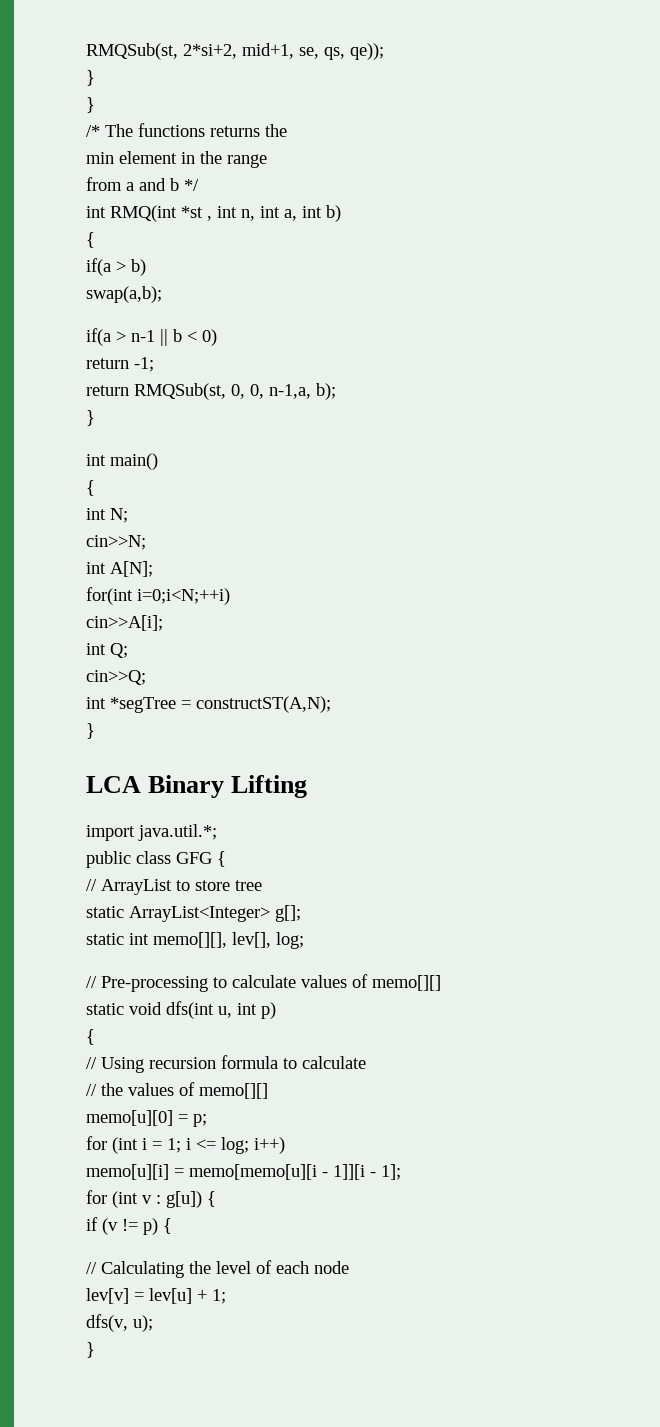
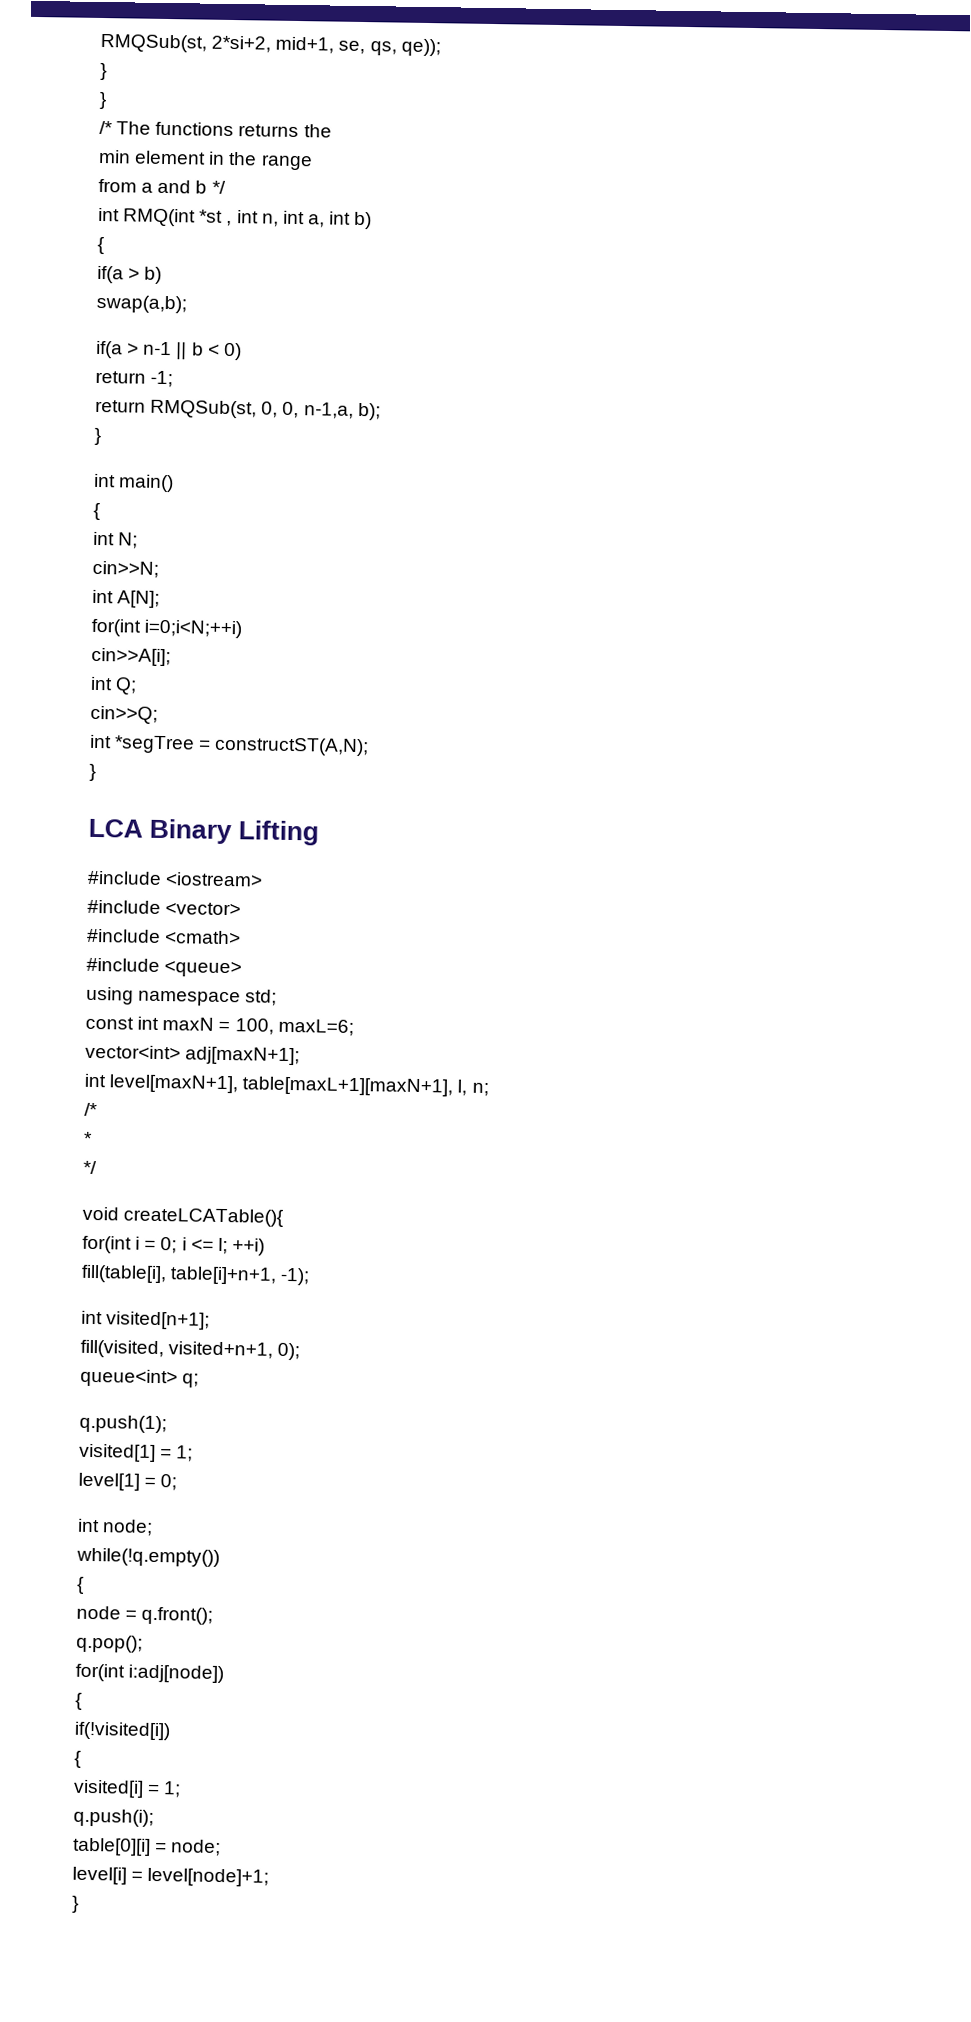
- import java.util.*;
- public class GFG {
- // ArrayList to store tree
- static ArrayList<Integer> g[];
- static int memo[][], lev[], log;
- // Pre-processing to calculate values of memo[][]
- static void dfs(int u, int p)
+ #include <iostream>
+ #include <vector>
+ #include <cmath>
+ #include <queue>
+ using namespace std;
+ const int maxN = 100, maxL=6;
+ vector<int> adj[maxN+1];
+ int level[maxN+1], table[maxL+1][maxN+1], l, n;
+ /*
+ *
+ */
+ void createLCATable(){
+ for(int i = 0; i <= l; ++i)
+ fill(table[i], table[i]+n+1, -1);
+ int visited[n+1];
+ fill(visited, visited+n+1, 0);
+ queue<int> q;
+ q.push(1);
+ visited[1] = 1;
+ level[1] = 0;
+ int node;
+ while(!q.empty())
  {
- // Using recursion formula to calculate
- // the values of memo[][]
- memo[u][0] = p;
- for (int i = 1; i <= log; i++)
- memo[u][i] = memo[memo[u][i - 1]][i - 1];
- for (int v : g[u]) {
- if (v != p) {
- // Calculating the level of each node
- lev[v] = lev[u] + 1;
- dfs(v, u);
+ node = q.front();
+ q.pop();
+ for(int i:adj[node])
+ {
+ if(!visited[i])
+ {
+ visited[i] = 1;
+ q.push(i);
+ table[0][i] = node;
+ level[i] = level[node]+1;

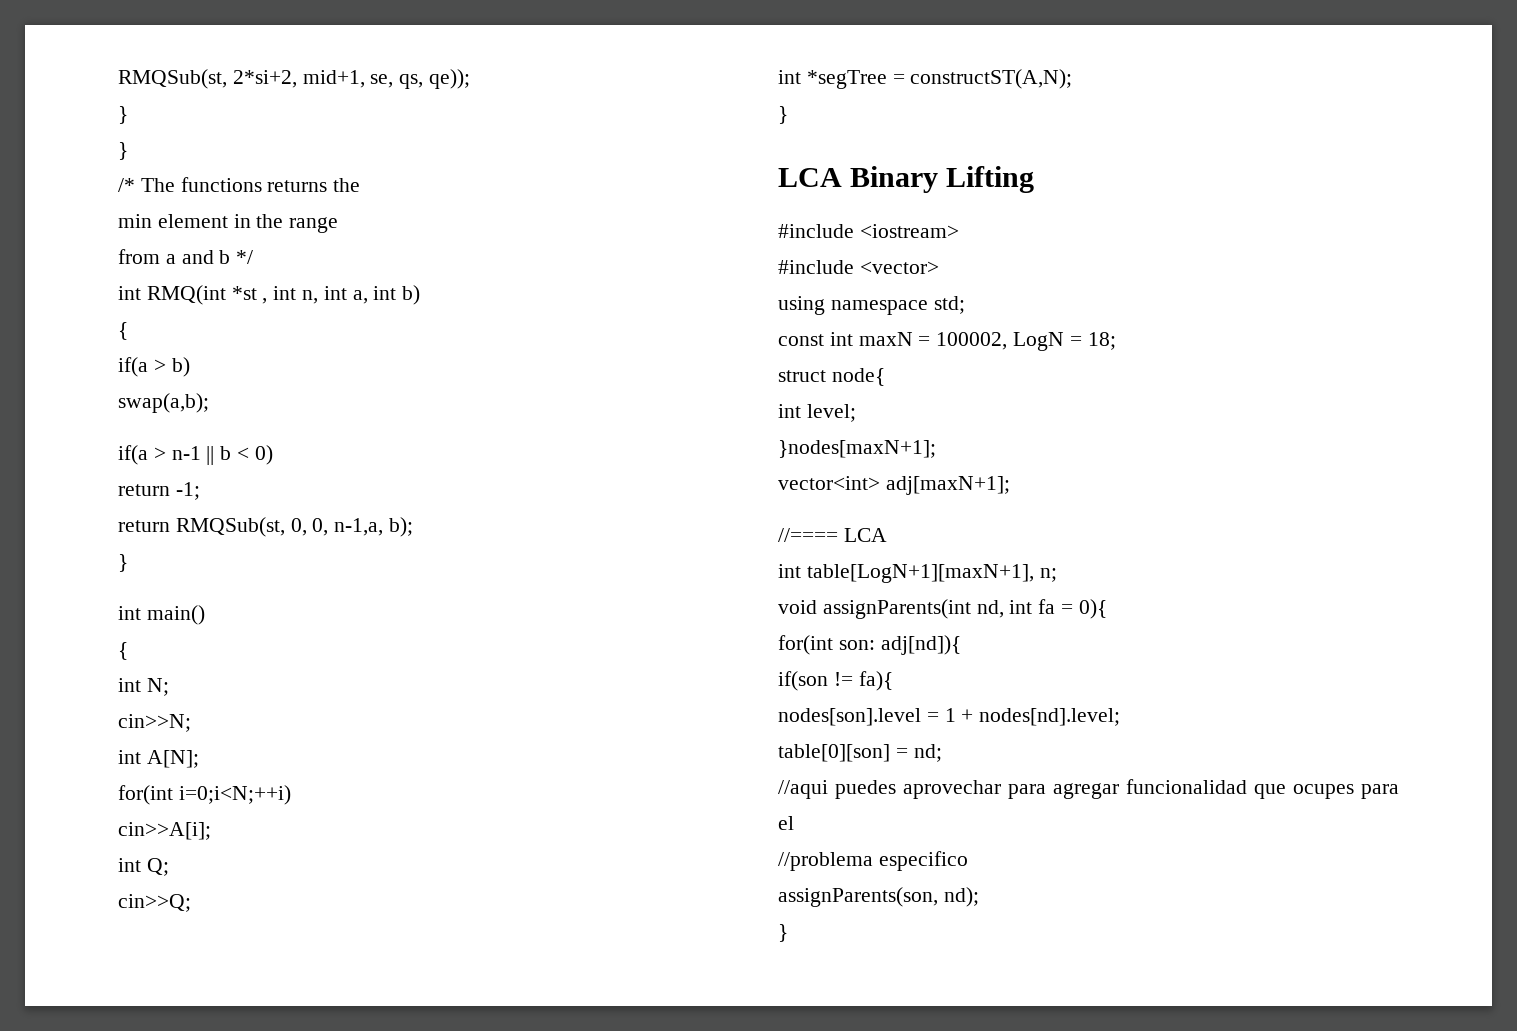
- #include <cmath>
- #include <queue>
- const int maxN = 100, maxL=6;
+ const int maxN = 100002, LogN = 18;
+ struct node{
+ int level;
+ }nodes[maxN+1];
- int level[maxN+1], table[maxL+1][maxN+1], l, n;
- /*
- *
- */
- void createLCATable(){
- for(int i = 0; i <= l; ++i)
- fill(table[i], table[i]+n+1, -1);
- int visited[n+1];
- fill(visited, visited+n+1, 0);
- queue<int> q;
- q.push(1);
- visited[1] = 1;
- level[1] = 0;
- int node;
- while(!q.empty())
- {
- node = q.front();
- q.pop();
- for(int i:adj[node])
- {
- if(!visited[i])
- {
- visited[i] = 1;
- q.push(i);
- table[0][i] = node;
- level[i] = level[node]+1;
+ //==== LCA
+ int table[LogN+1][maxN+1], n;
+ void assignParents(int nd, int fa = 0){
+ for(int son: adj[nd]){
+ if(son != fa){
+ nodes[son].level = 1 + nodes[nd].level;
+ table[0][son] = nd;
+ //aqui puedes aprovechar para agregar funcionalidad que ocupes para el
+ //problema especifico
+ assignParents(son, nd);

